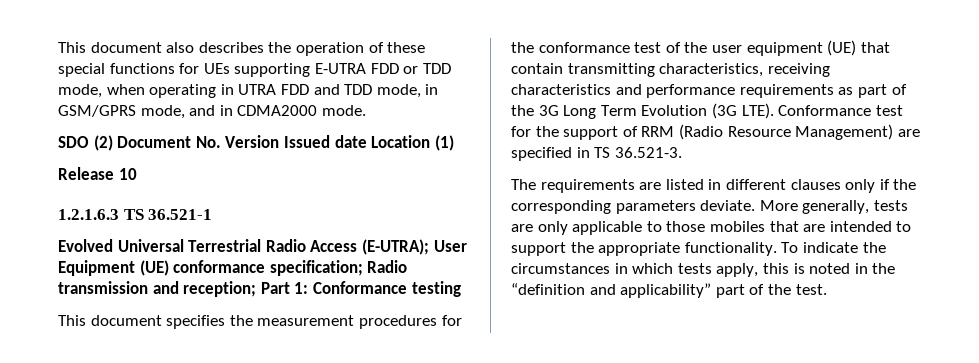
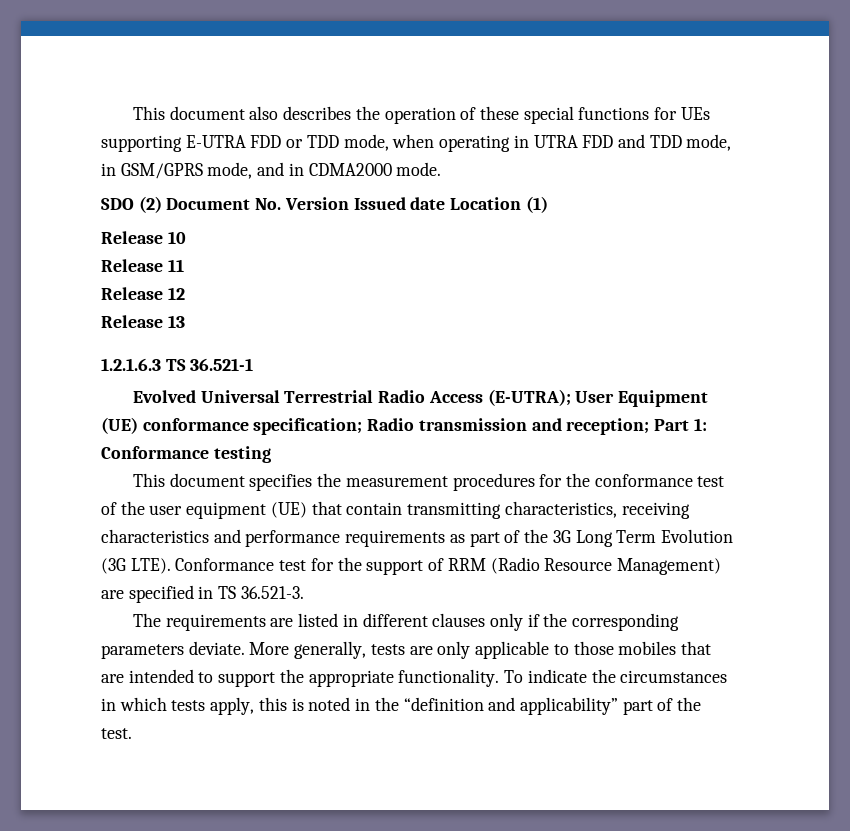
+ Release 11
+ Release 12
+ Release 13

